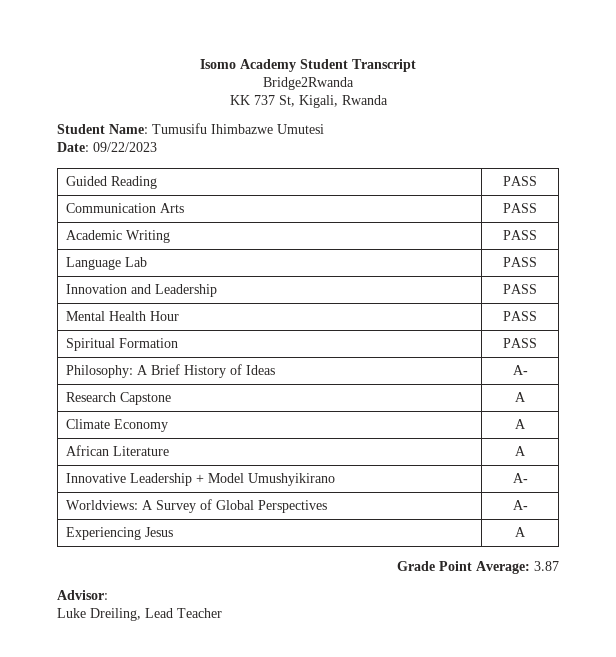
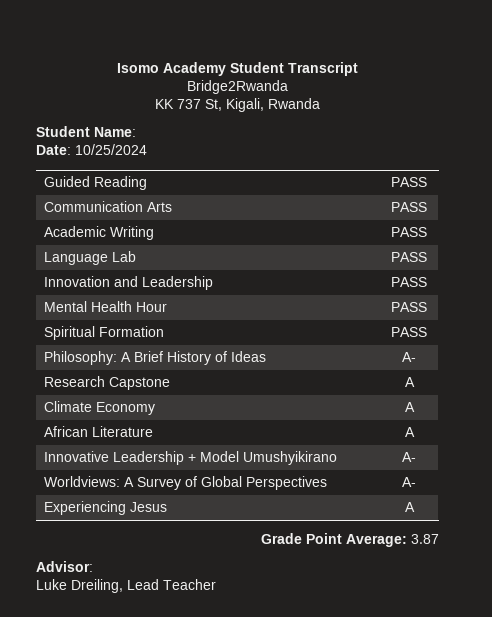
- Student Name: Tumusifu Ihimbazwe Umutesi
+ Student Name:
- Date: 09/22/2023
+ Date: 10/25/2024

